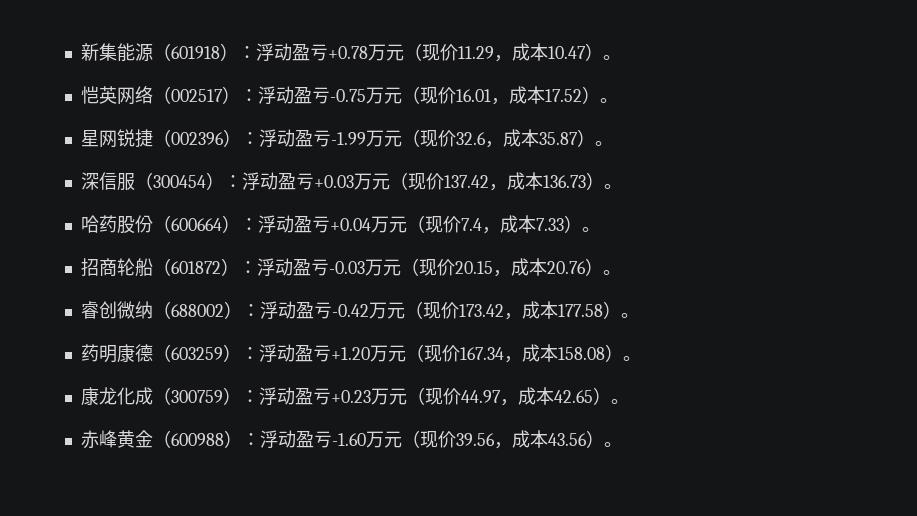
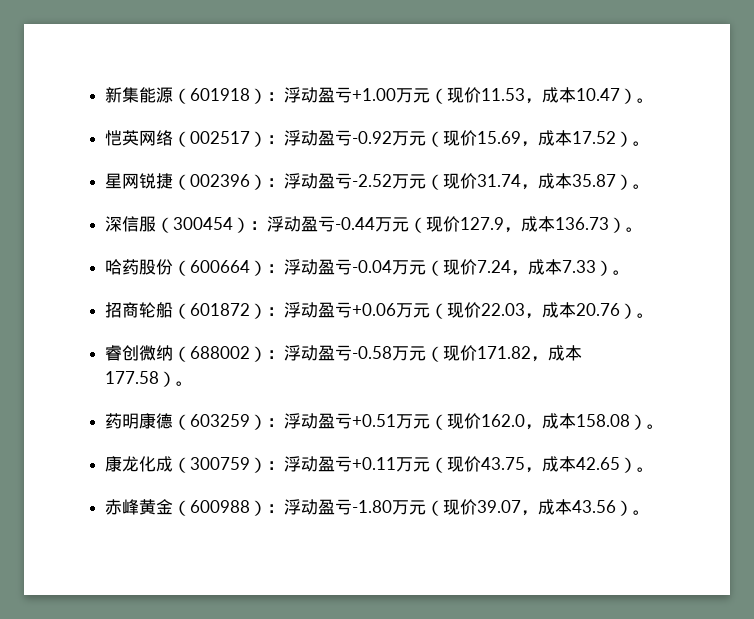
- 新集能源（601918）：浮动盈亏+0.78万元（现价11.29，成本10.47）。
+ 新集能源（601918）：浮动盈亏+1.00万元（现价11.53，成本10.47）。
- 恺英网络（002517）：浮动盈亏-0.75万元（现价16.01，成本17.52）。
+ 恺英网络（002517）：浮动盈亏-0.92万元（现价15.69，成本17.52）。
- 星网锐捷（002396）：浮动盈亏-1.99万元（现价32.6，成本35.87）。
+ 星网锐捷（002396）：浮动盈亏-2.52万元（现价31.74，成本35.87）。
- 深信服（300454）：浮动盈亏+0.03万元（现价137.42，成本136.73）。
+ 深信服（300454）：浮动盈亏-0.44万元（现价127.9，成本136.73）。
- 哈药股份（600664）：浮动盈亏+0.04万元（现价7.4，成本7.33）。
+ 哈药股份（600664）：浮动盈亏-0.04万元（现价7.24，成本7.33）。
- 招商轮船（601872）：浮动盈亏-0.03万元（现价20.15，成本20.76）。
+ 招商轮船（601872）：浮动盈亏+0.06万元（现价22.03，成本20.76）。
- 睿创微纳（688002）：浮动盈亏-0.42万元（现价173.42，成本177.58）。
+ 睿创微纳（688002）：浮动盈亏-0.58万元（现价171.82，成本177.58）。
- 药明康德（603259）：浮动盈亏+1.20万元（现价167.34，成本158.08）。
+ 药明康德（603259）：浮动盈亏+0.51万元（现价162.0，成本158.08）。
- 康龙化成（300759）：浮动盈亏+0.23万元（现价44.97，成本42.65）。
+ 康龙化成（300759）：浮动盈亏+0.11万元（现价43.75，成本42.65）。
- 赤峰黄金（600988）：浮动盈亏-1.60万元（现价39.56，成本43.56）。
+ 赤峰黄金（600988）：浮动盈亏-1.80万元（现价39.07，成本43.56）。

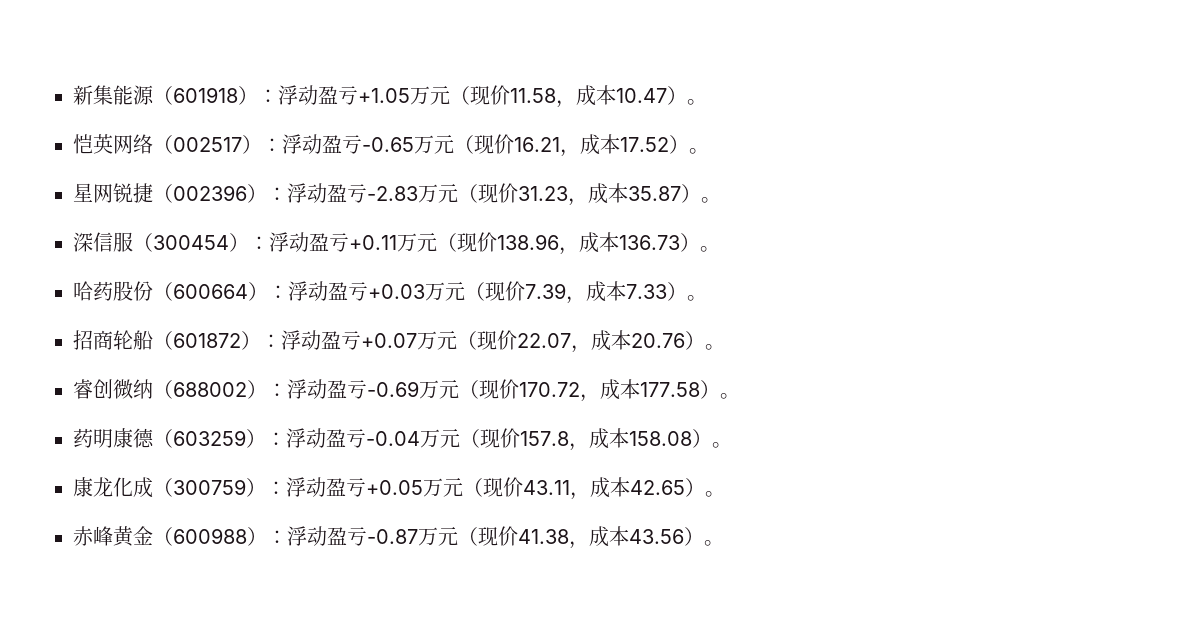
- 新集能源（601918）：浮动盈亏+1.00万元（现价11.53，成本10.47）。
+ 新集能源（601918）：浮动盈亏+1.05万元（现价11.58，成本10.47）。
- 恺英网络（002517）：浮动盈亏-0.92万元（现价15.69，成本17.52）。
+ 恺英网络（002517）：浮动盈亏-0.65万元（现价16.21，成本17.52）。
- 星网锐捷（002396）：浮动盈亏-2.52万元（现价31.74，成本35.87）。
+ 星网锐捷（002396）：浮动盈亏-2.83万元（现价31.23，成本35.87）。
- 深信服（300454）：浮动盈亏-0.44万元（现价127.9，成本136.73）。
+ 深信服（300454）：浮动盈亏+0.11万元（现价138.96，成本136.73）。
- 哈药股份（600664）：浮动盈亏-0.04万元（现价7.24，成本7.33）。
+ 哈药股份（600664）：浮动盈亏+0.03万元（现价7.39，成本7.33）。
- 招商轮船（601872）：浮动盈亏+0.06万元（现价22.03，成本20.76）。
+ 招商轮船（601872）：浮动盈亏+0.07万元（现价22.07，成本20.76）。
- 睿创微纳（688002）：浮动盈亏-0.58万元（现价171.82，成本177.58）。
+ 睿创微纳（688002）：浮动盈亏-0.69万元（现价170.72，成本177.58）。
- 药明康德（603259）：浮动盈亏+0.51万元（现价162.0，成本158.08）。
+ 药明康德（603259）：浮动盈亏-0.04万元（现价157.8，成本158.08）。
- 康龙化成（300759）：浮动盈亏+0.11万元（现价43.75，成本42.65）。
+ 康龙化成（300759）：浮动盈亏+0.05万元（现价43.11，成本42.65）。
- 赤峰黄金（600988）：浮动盈亏-1.80万元（现价39.07，成本43.56）。
+ 赤峰黄金（600988）：浮动盈亏-0.87万元（现价41.38，成本43.56）。

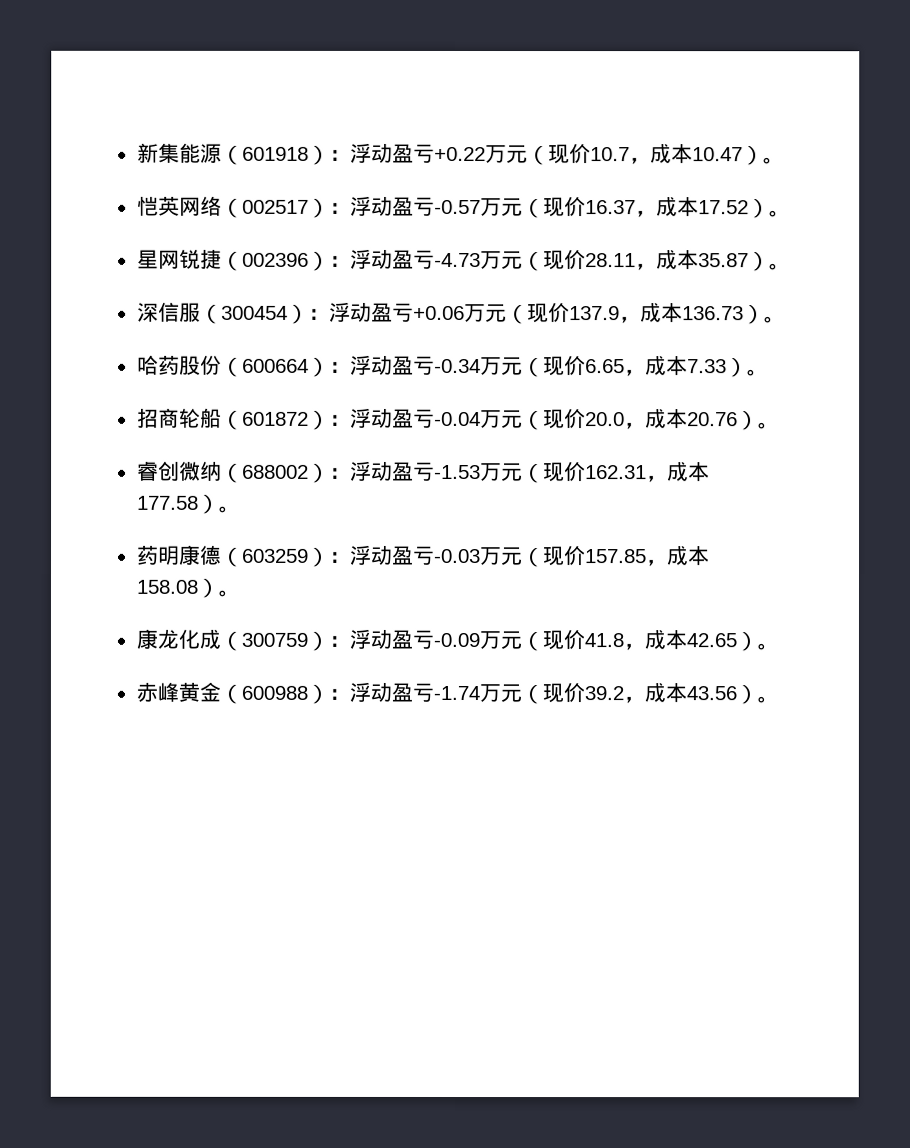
- 新集能源（601918）：浮动盈亏+1.05万元（现价11.58，成本10.47）。
+ 新集能源（601918）：浮动盈亏+0.22万元（现价10.7，成本10.47）。
- 恺英网络（002517）：浮动盈亏-0.65万元（现价16.21，成本17.52）。
+ 恺英网络（002517）：浮动盈亏-0.57万元（现价16.37，成本17.52）。
- 星网锐捷（002396）：浮动盈亏-2.83万元（现价31.23，成本35.87）。
+ 星网锐捷（002396）：浮动盈亏-4.73万元（现价28.11，成本35.87）。
- 深信服（300454）：浮动盈亏+0.11万元（现价138.96，成本136.73）。
+ 深信服（300454）：浮动盈亏+0.06万元（现价137.9，成本136.73）。
- 哈药股份（600664）：浮动盈亏+0.03万元（现价7.39，成本7.33）。
+ 哈药股份（600664）：浮动盈亏-0.34万元（现价6.65，成本7.33）。
- 招商轮船（601872）：浮动盈亏+0.07万元（现价22.07，成本20.76）。
+ 招商轮船（601872）：浮动盈亏-0.04万元（现价20.0，成本20.76）。
- 睿创微纳（688002）：浮动盈亏-0.69万元（现价170.72，成本177.58）。
+ 睿创微纳（688002）：浮动盈亏-1.53万元（现价162.31，成本177.58）。
- 药明康德（603259）：浮动盈亏-0.04万元（现价157.8，成本158.08）。
+ 药明康德（603259）：浮动盈亏-0.03万元（现价157.85，成本158.08）。
- 康龙化成（300759）：浮动盈亏+0.05万元（现价43.11，成本42.65）。
+ 康龙化成（300759）：浮动盈亏-0.09万元（现价41.8，成本42.65）。
- 赤峰黄金（600988）：浮动盈亏-0.87万元（现价41.38，成本43.56）。
+ 赤峰黄金（600988）：浮动盈亏-1.74万元（现价39.2，成本43.56）。

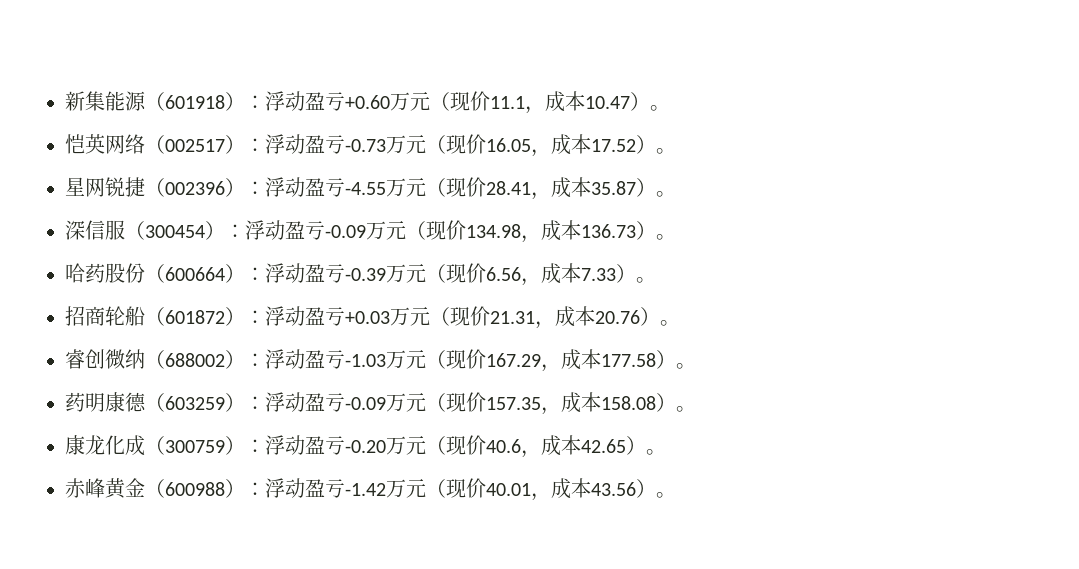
- 新集能源（601918）：浮动盈亏+0.22万元（现价10.7，成本10.47）。
+ 新集能源（601918）：浮动盈亏+0.60万元（现价11.1，成本10.47）。
- 恺英网络（002517）：浮动盈亏-0.57万元（现价16.37，成本17.52）。
+ 恺英网络（002517）：浮动盈亏-0.73万元（现价16.05，成本17.52）。
- 星网锐捷（002396）：浮动盈亏-4.73万元（现价28.11，成本35.87）。
+ 星网锐捷（002396）：浮动盈亏-4.55万元（现价28.41，成本35.87）。
- 深信服（300454）：浮动盈亏+0.06万元（现价137.9，成本136.73）。
+ 深信服（300454）：浮动盈亏-0.09万元（现价134.98，成本136.73）。
- 哈药股份（600664）：浮动盈亏-0.34万元（现价6.65，成本7.33）。
+ 哈药股份（600664）：浮动盈亏-0.39万元（现价6.56，成本7.33）。
- 招商轮船（601872）：浮动盈亏-0.04万元（现价20.0，成本20.76）。
+ 招商轮船（601872）：浮动盈亏+0.03万元（现价21.31，成本20.76）。
- 睿创微纳（688002）：浮动盈亏-1.53万元（现价162.31，成本177.58）。
+ 睿创微纳（688002）：浮动盈亏-1.03万元（现价167.29，成本177.58）。
- 药明康德（603259）：浮动盈亏-0.03万元（现价157.85，成本158.08）。
+ 药明康德（603259）：浮动盈亏-0.09万元（现价157.35，成本158.08）。
- 康龙化成（300759）：浮动盈亏-0.09万元（现价41.8，成本42.65）。
+ 康龙化成（300759）：浮动盈亏-0.20万元（现价40.6，成本42.65）。
- 赤峰黄金（600988）：浮动盈亏-1.74万元（现价39.2，成本43.56）。
+ 赤峰黄金（600988）：浮动盈亏-1.42万元（现价40.01，成本43.56）。

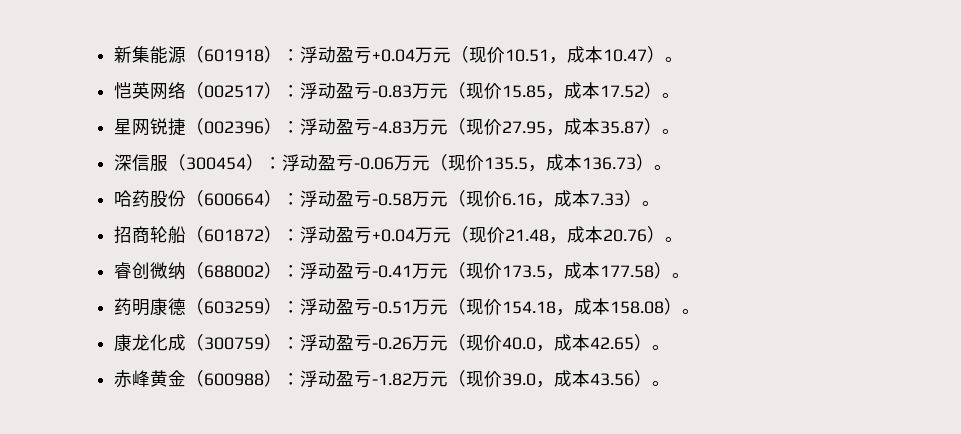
- 新集能源（601918）：浮动盈亏+0.60万元（现价11.1，成本10.47）。
+ 新集能源（601918）：浮动盈亏+0.04万元（现价10.51，成本10.47）。
- 恺英网络（002517）：浮动盈亏-0.73万元（现价16.05，成本17.52）。
+ 恺英网络（002517）：浮动盈亏-0.83万元（现价15.85，成本17.52）。
- 星网锐捷（002396）：浮动盈亏-4.55万元（现价28.41，成本35.87）。
+ 星网锐捷（002396）：浮动盈亏-4.83万元（现价27.95，成本35.87）。
- 深信服（300454）：浮动盈亏-0.09万元（现价134.98，成本136.73）。
+ 深信服（300454）：浮动盈亏-0.06万元（现价135.5，成本136.73）。
- 哈药股份（600664）：浮动盈亏-0.39万元（现价6.56，成本7.33）。
+ 哈药股份（600664）：浮动盈亏-0.58万元（现价6.16，成本7.33）。
- 招商轮船（601872）：浮动盈亏+0.03万元（现价21.31，成本20.76）。
+ 招商轮船（601872）：浮动盈亏+0.04万元（现价21.48，成本20.76）。
- 睿创微纳（688002）：浮动盈亏-1.03万元（现价167.29，成本177.58）。
+ 睿创微纳（688002）：浮动盈亏-0.41万元（现价173.5，成本177.58）。
- 药明康德（603259）：浮动盈亏-0.09万元（现价157.35，成本158.08）。
+ 药明康德（603259）：浮动盈亏-0.51万元（现价154.18，成本158.08）。
- 康龙化成（300759）：浮动盈亏-0.20万元（现价40.6，成本42.65）。
+ 康龙化成（300759）：浮动盈亏-0.26万元（现价40.0，成本42.65）。
- 赤峰黄金（600988）：浮动盈亏-1.42万元（现价40.01，成本43.56）。
+ 赤峰黄金（600988）：浮动盈亏-1.82万元（现价39.0，成本43.56）。

